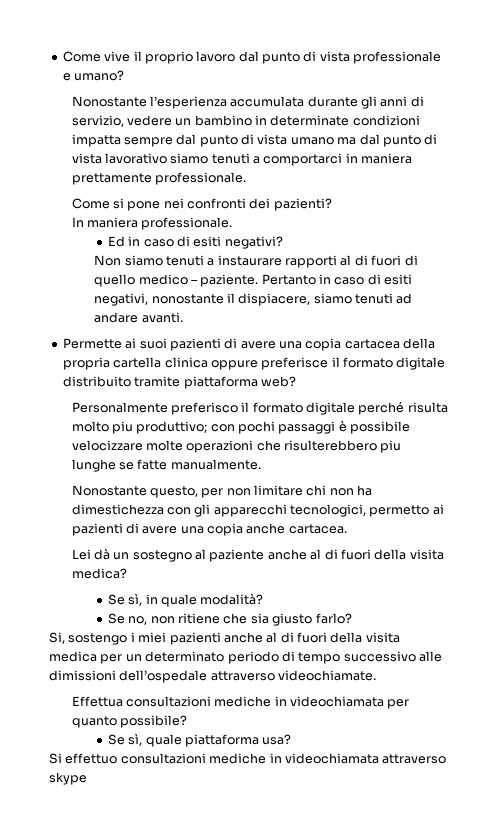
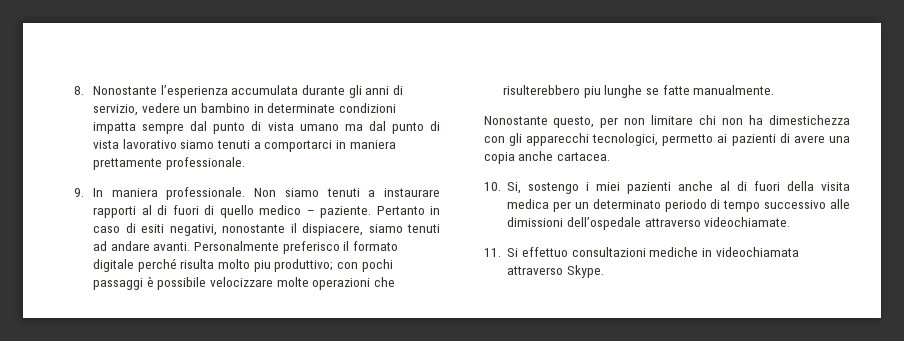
- Come vive il proprio lavoro dal punto di vista professionale e umano?
- Nonostante l’esperienza accumulata durante gli anni di servizio, vedere un bambino in determinate condizioni impatta sempre dal punto di vista umano ma dal punto di vista lavorativo siamo tenuti a comportarci in maniera prettamente professionale.
+ 8. Nonostante l’esperienza accumulata durante gli anni di servizio, vedere un bambino in determinate condizioni impatta sempre dal punto di vista umano ma dal punto di vista lavorativo siamo tenuti a comportarci in maniera prettamente professionale.
- Come si pone nei confronti dei pazienti?
- In maniera professionale.
- Ed in caso di esiti negativi?
- Non siamo tenuti a instaurare rapporti al di fuori di quello medico – paziente.
+ 9. In maniera professionale. Non siamo tenuti a instaurare rapporti al di fuori di quello medico – paziente.
- Pertanto in caso di esiti negativi, nonostante il dispiacere, siamo tenuti ad andare avanti.
- Permette ai suoi pazienti di avere una copia cartacea della propria cartella clinica oppure preferisce il formato digitale distribuito tramite piattaforma web?
- Personalmente preferisco il formato digitale perché risulta molto piu produttivo; con pochi passaggi è possibile velocizzare molte operazioni che risulterebbero piu lunghe se fatte manualmente.
+ Pertanto in caso di esiti negativi, nonostante il dispiacere, siamo tenuti ad andare avanti. Personalmente preferisco il formato digitale perché risulta molto piu produttivo; con pochi passaggi è possibile velocizzare molte operazioni che risulterebbero piu lunghe se fatte manualmente.
- Lei dà un sostegno al paziente anche al di fuori della visita medica?
- Se sì, in quale modalità?
- Se no, non ritiene che sia giusto farlo?
- Si, sostengo i miei pazienti anche al di fuori della visita medica per un determinato periodo di tempo successivo alle dimissioni dell’ospedale attraverso videochiamate.
+ 10. Si, sostengo i miei pazienti anche al di fuori della visita medica per un determinato periodo di tempo successivo alle dimissioni dell’ospedale attraverso videochiamate.
- Effettua consultazioni mediche in videochiamata per quanto possibile?
- Se sì, quale piattaforma usa?
- Si effettuo consultazioni mediche in videochiamata attraverso skype
+ 11. Si effettuo consultazioni mediche in videochiamata attraverso Skype.

